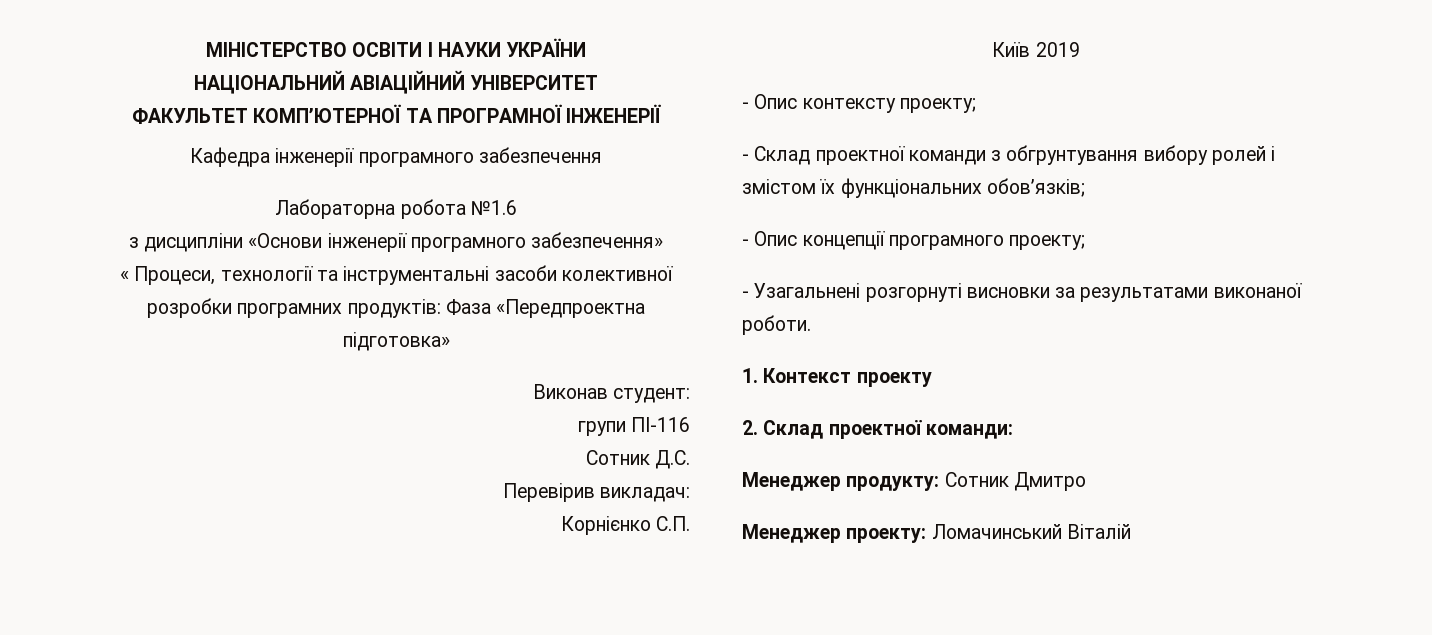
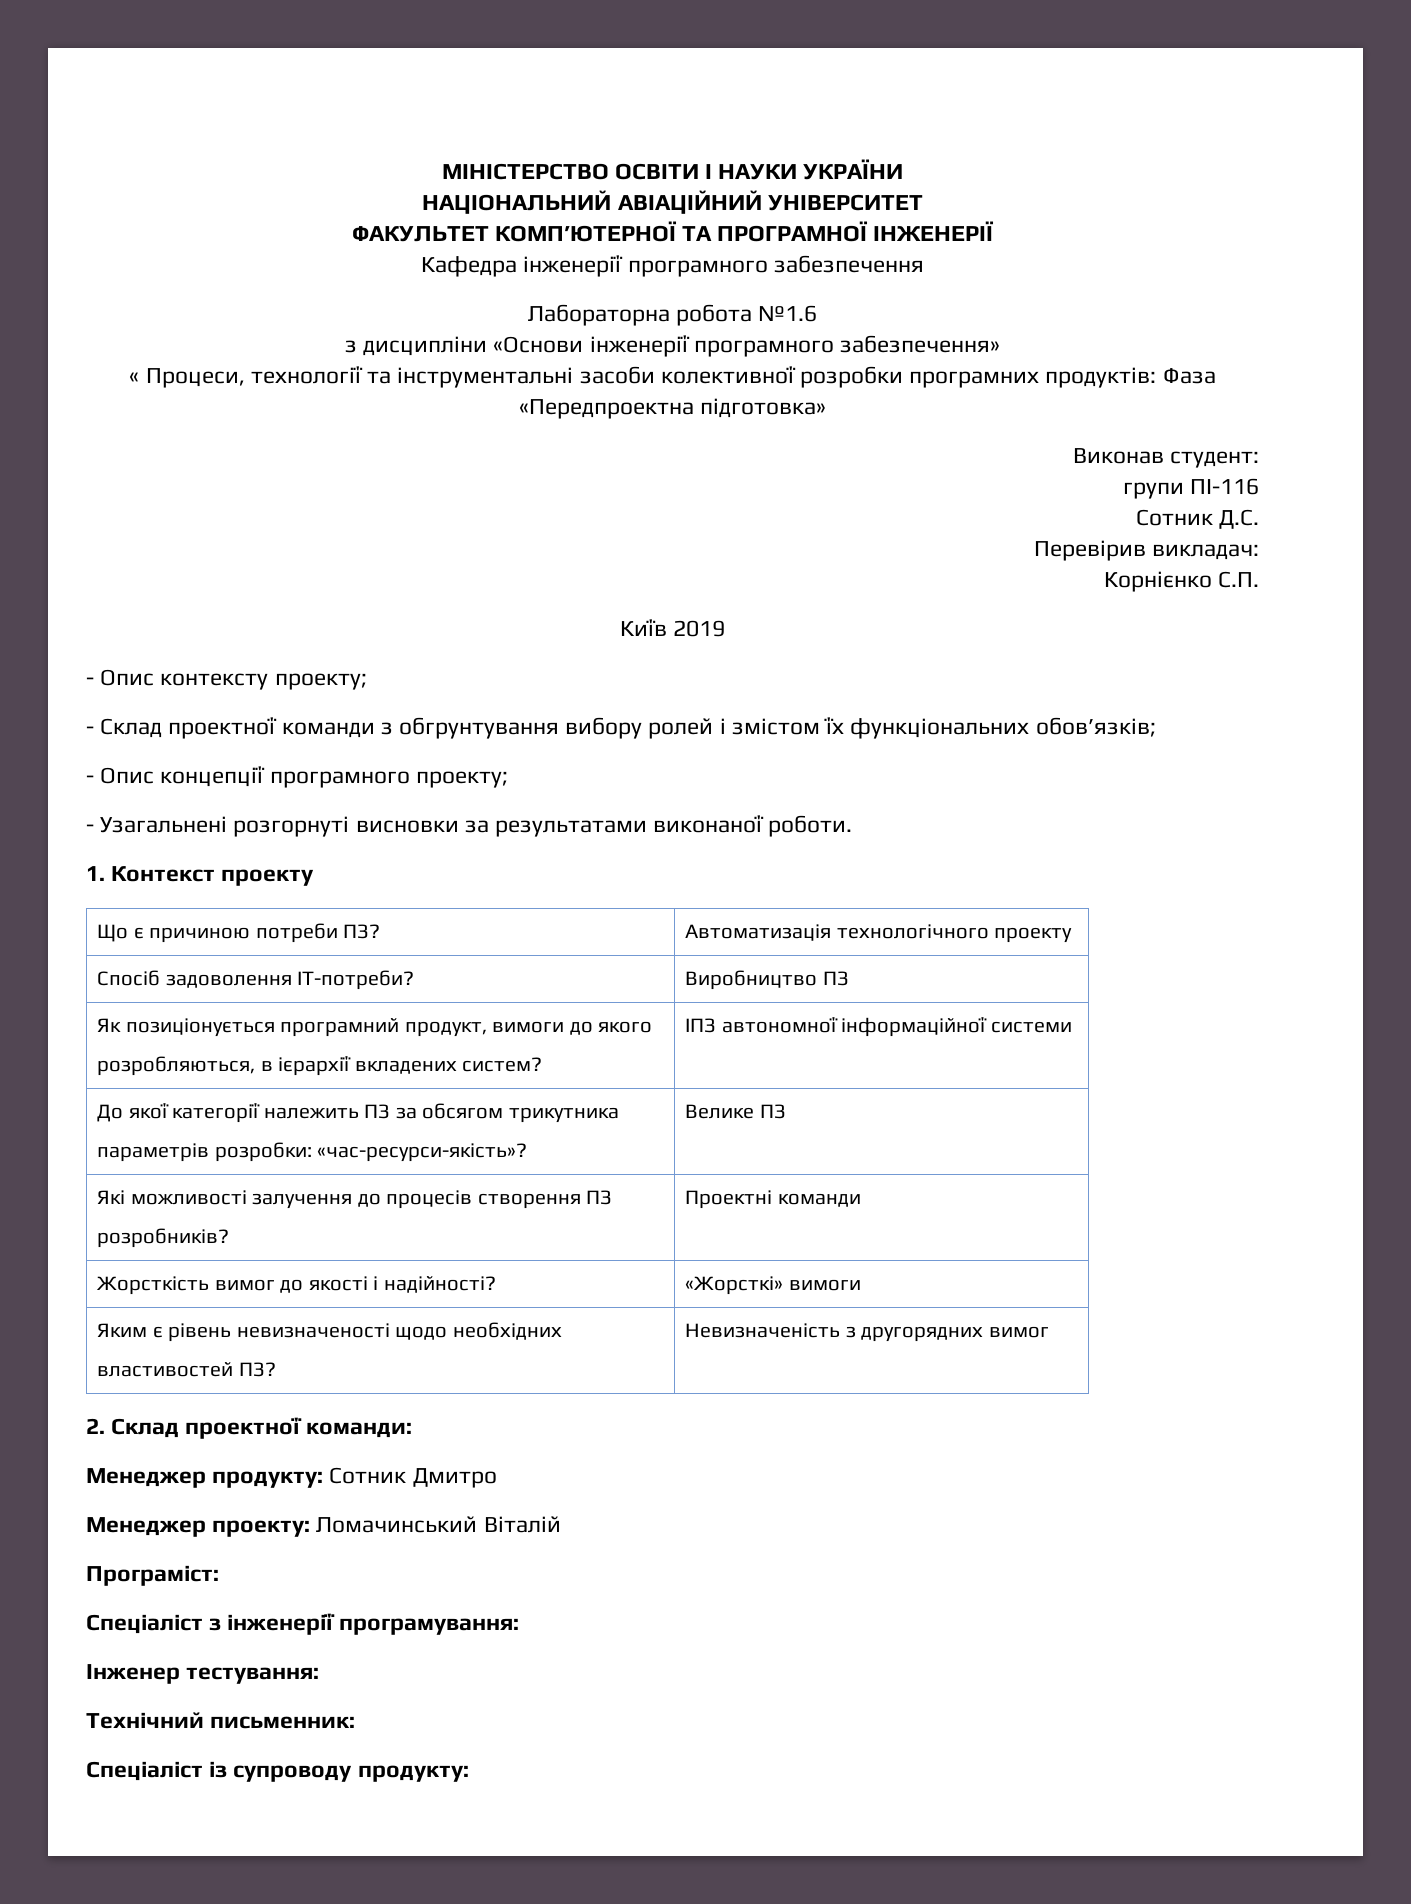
+ Що є причиною потреби ПЗ? | Автоматизація технологічного проекту
+ Спосіб задоволення ІТ-потреби? | Виробництво ПЗ
+ Як позиціонується програмний продукт, вимоги до якого
+ розробляються, в ієрархії вкладених систем? | ІПЗ автономної інформаційної системи
+ До якої категорії належить ПЗ за обсягом трикутника
+ параметрів розробки: «час-ресурси-якість»? | Велике ПЗ
+ Які можливості залучення до процесів створення ПЗ
+ розробників? | Проектні команди
+ Жорсткість вимог до якості і надійності? | «Жорсткі» вимоги
+ Яким є рівень невизначеності щодо необхідних
+ властивостей ПЗ? | Невизначеність з другорядних вимог
+ Програміст:
+ Спеціаліст з інженерії програмування:
+ Інженер тестування:
+ Технічний письменник:
+ Спеціаліст із супроводу продукту:

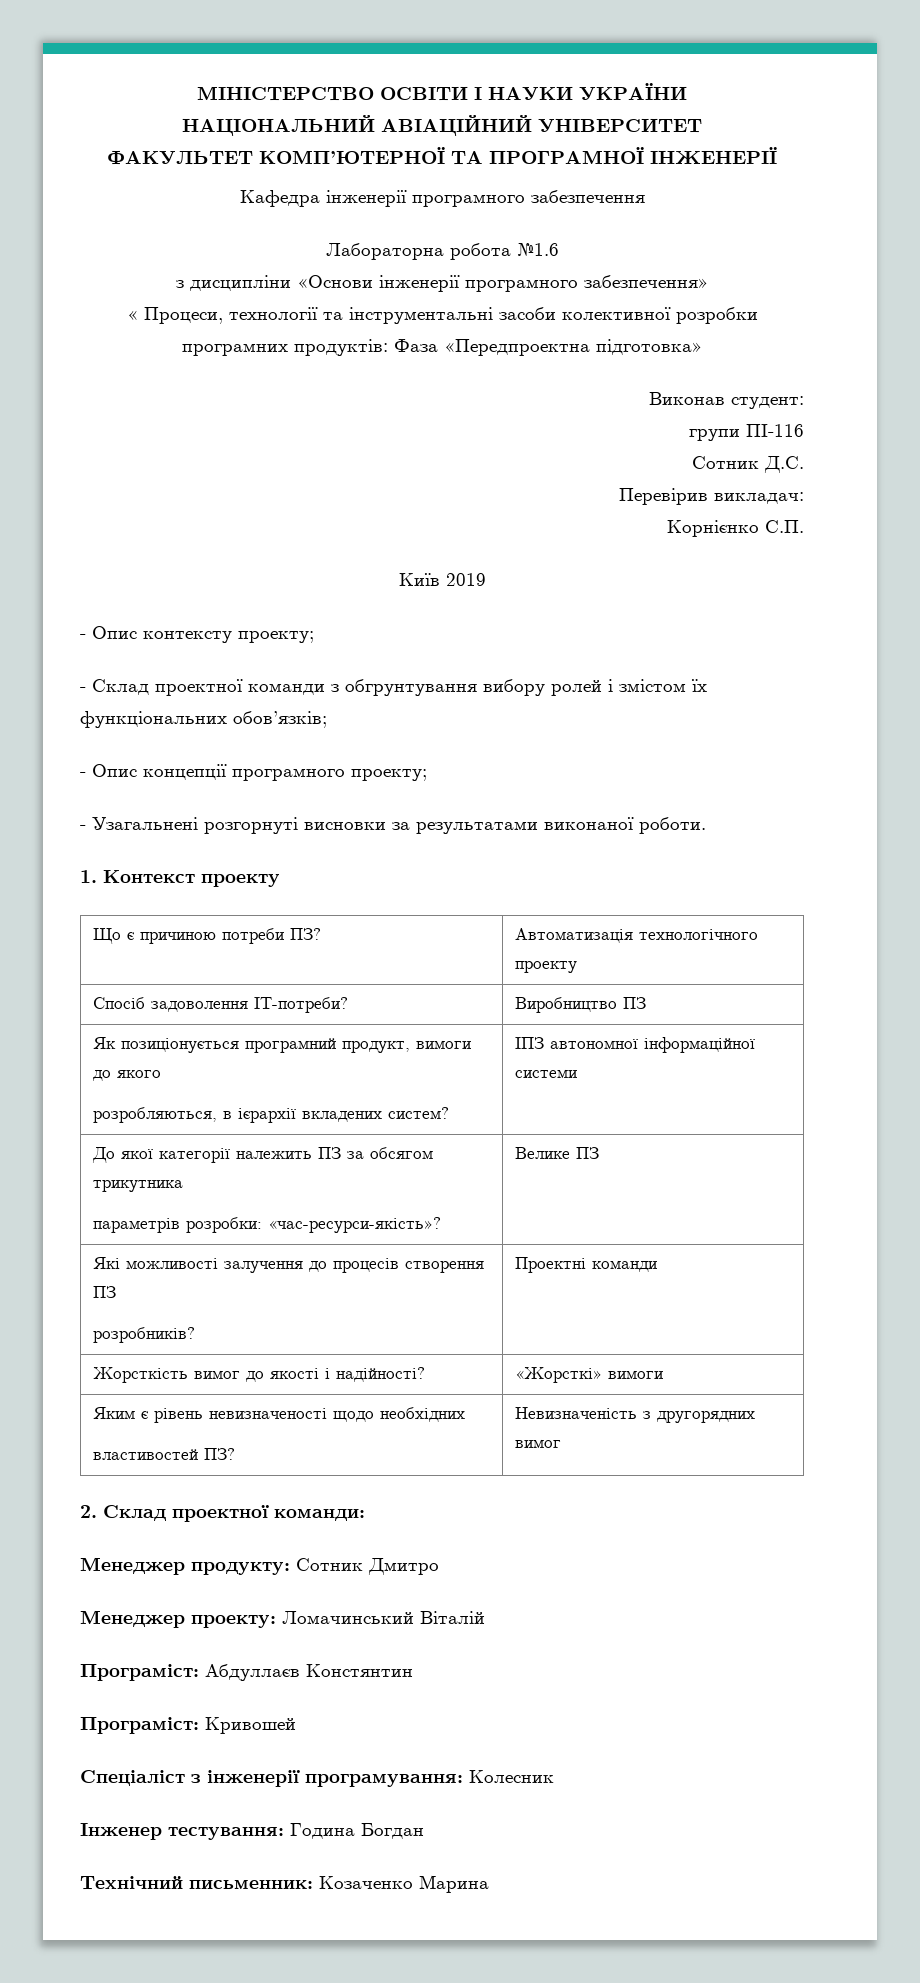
- Програміст:
+ Програміст: Абдуллаєв Констянтин
+ Програміст: Кривошей
- Спеціаліст з інженерії програмування:
+ Спеціаліст з інженерії програмування: Колесник
- Інженер тестування:
+ Інженер тестування: Година Богдан
- Технічний письменник:
- Спеціаліст із супроводу продукту:
+ Технічний письменник: Козаченко Марина

